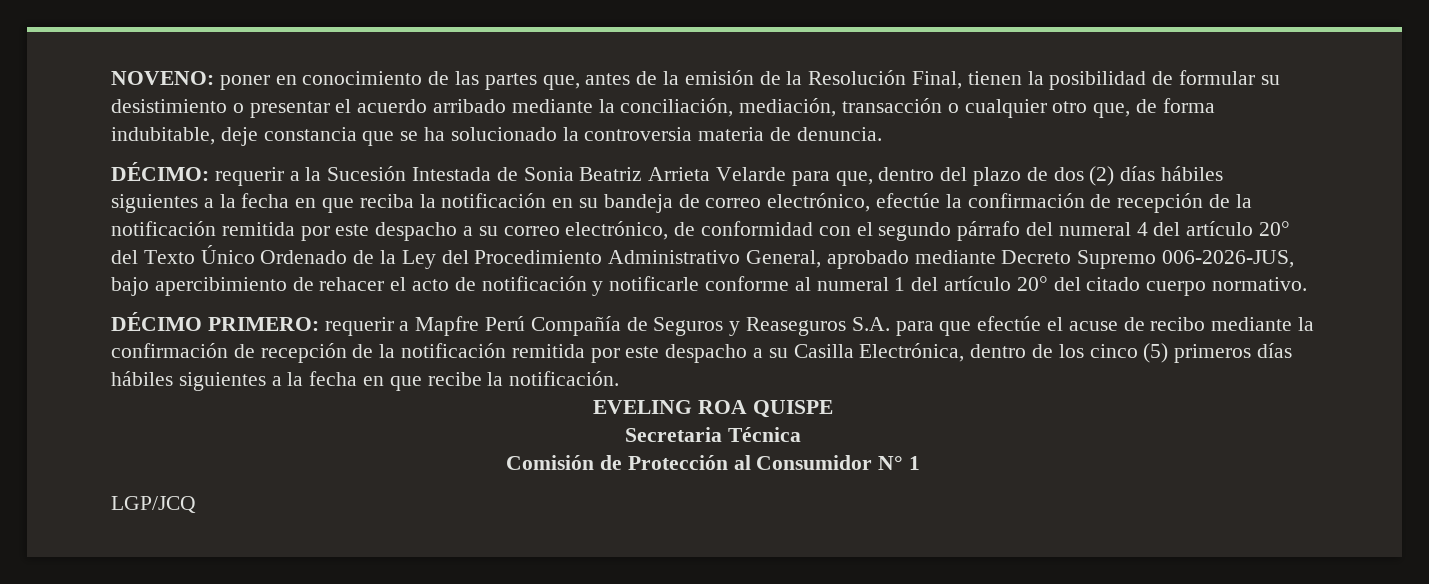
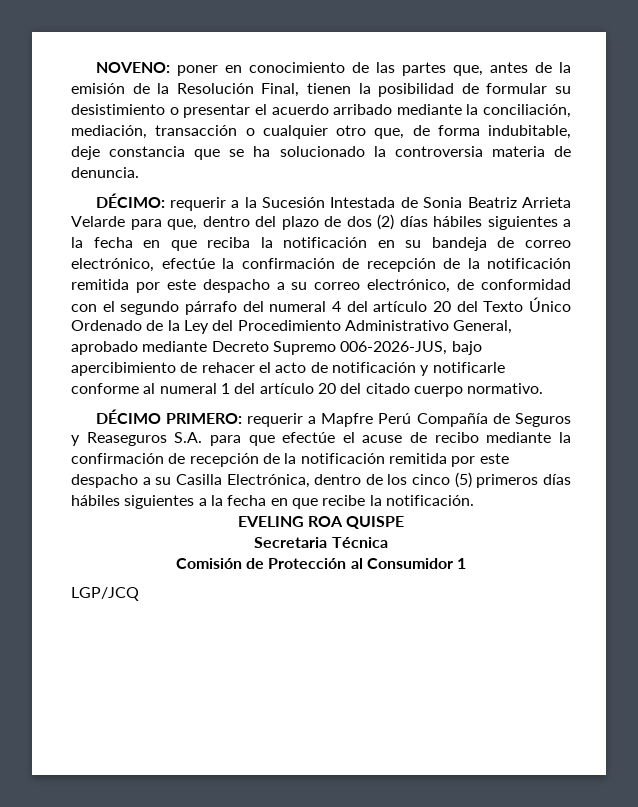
- requerir a la Sucesión Intestada de Sonia Beatriz Arrieta Velarde para que, dentro del plazo de dos (2) días hábiles siguientes a la fecha en que reciba la notificación en su bandeja de correo electrónico, efectúe la confirmación de recepción de la notificación remitida por este despacho a su correo electrónico, de conformidad con el segundo párrafo del numeral 4 del artículo 20° del Texto Único Ordenado de la Ley del Procedimiento Administrativo General, aprobado mediante Decreto Supremo 006-2026-JUS, bajo apercibimiento de rehacer el acto de notificación y notificarle conforme al numeral 1 del artículo 20° del citado cuerpo normativo.
+ requerir a la Sucesión Intestada de Sonia Beatriz Arrieta Velarde para que, dentro del plazo de dos (2) días hábiles siguientes a la fecha en que reciba la notificación en su bandeja de correo electrónico, efectúe la confirmación de recepción de la notificación remitida por este despacho a su correo electrónico, de conformidad con el segundo párrafo del numeral 4 del artículo 20 del Texto Único Ordenado de la Ley del Procedimiento Administrativo General, aprobado mediante Decreto Supremo 006-2026-JUS, bajo apercibimiento de rehacer el acto de notificación y notificarle conforme al numeral 1 del artículo 20 del citado cuerpo normativo.
- Comisión de Protección al Consumidor N° 1
+ Comisión de Protección al Consumidor 1

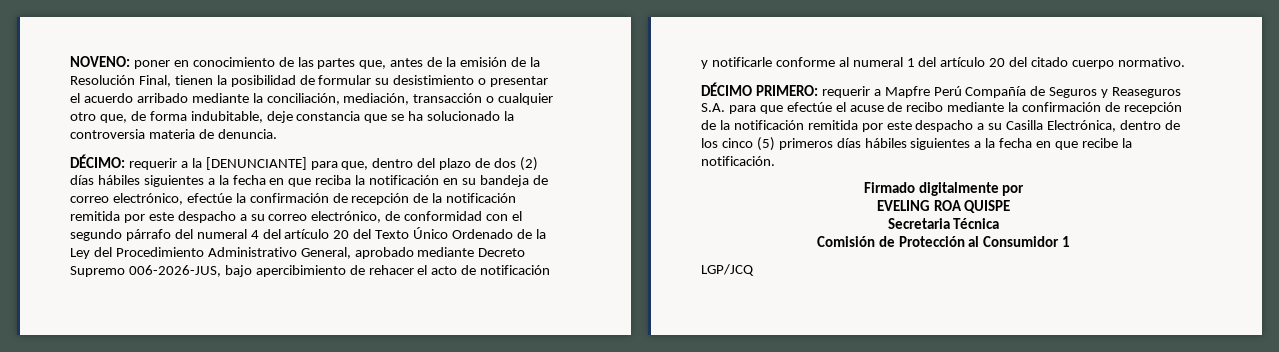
- requerir a la Sucesión Intestada de Sonia Beatriz Arrieta Velarde para que, dentro del plazo de dos (2) días hábiles siguientes a la fecha en que reciba la notificación en su bandeja de correo electrónico, efectúe la confirmación de recepción de la notificación remitida por este despacho a su correo electrónico, de conformidad con el segundo párrafo del numeral 4 del artículo 20 del Texto Único Ordenado de la Ley del Procedimiento Administrativo General, aprobado mediante Decreto Supremo 006-2026-JUS, bajo apercibimiento de rehacer el acto de notificación y notificarle conforme al numeral 1 del artículo 20 del citado cuerpo normativo.
+ requerir a la [DENUNCIANTE] para que, dentro del plazo de dos (2) días hábiles siguientes a la fecha en que reciba la notificación en su bandeja de correo electrónico, efectúe la confirmación de recepción de la notificación remitida por este despacho a su correo electrónico, de conformidad con el segundo párrafo del numeral 4 del artículo 20 del Texto Único Ordenado de la Ley del Procedimiento Administrativo General, aprobado mediante Decreto Supremo 006-2026-JUS, bajo apercibimiento de rehacer el acto de notificación y notificarle conforme al numeral 1 del artículo 20 del citado cuerpo normativo.
+ Firmado digitalmente por

